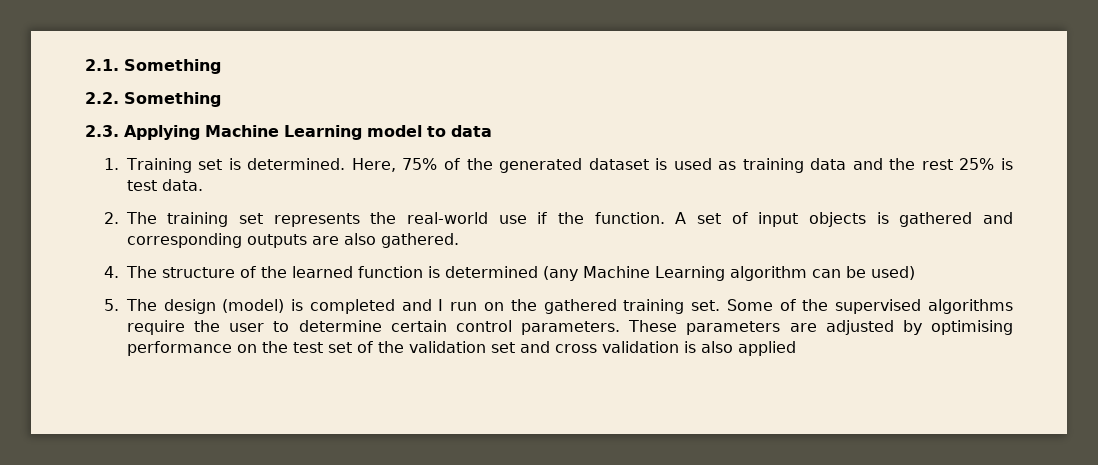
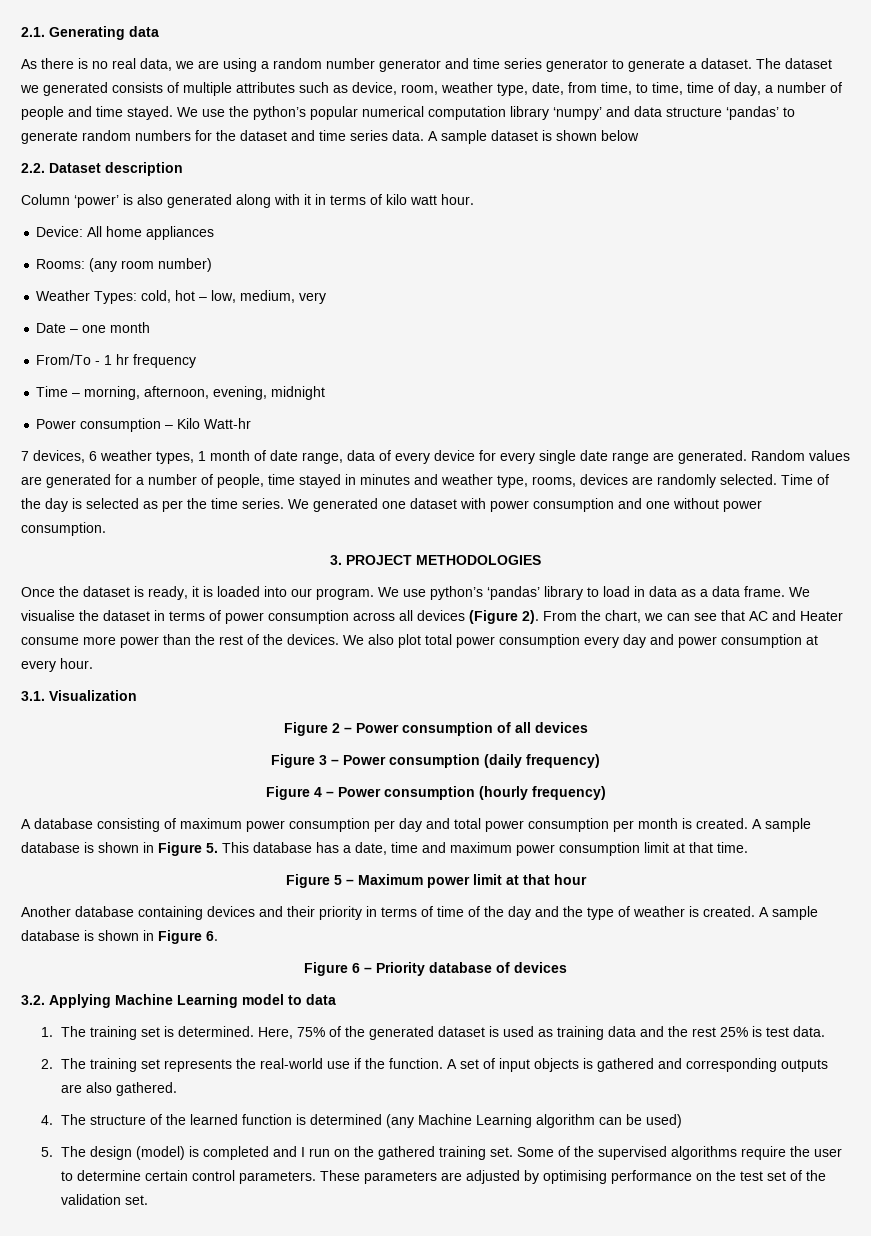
- 2.1. Something
- 2.2. Something
- 2.3. Applying Machine Learning model to data
+ 2.1. Generating data
+ As there is no real data, we are using a random number generator and time series generator to generate a dataset. The dataset we generated consists of multiple attributes such as device, room, weather type, date, from time, to time, time of day, a number of people and time stayed. We use the python’s popular numerical computation library ‘numpy’ and data structure ‘pandas’ to generate random numbers for the dataset and time series data. A sample dataset is shown below
+ 2.2. Dataset description
+ Column ‘power’ is also generated along with it in terms of kilo watt hour.
+ Device: All home appliances
+ Rooms: (any room number)
+ Weather Types: cold, hot – low, medium, very
+ Date – one month
+ From/To - 1 hr frequency
+ Time – morning, afternoon, evening, midnight
+ Power consumption – Kilo Watt-hr
+ 7 devices, 6 weather types, 1 month of date range, data of every device for every single date range are generated. Random values are generated for a number of people, time stayed in minutes and weather type, rooms, devices are randomly selected. Time of the day is selected as per the time series. We generated one dataset with power consumption and one without power consumption.
+ 3. PROJECT METHODOLOGIES
+ Once the dataset is ready, it is loaded into our program. We use python’s ‘pandas’ library to load in data as a data frame. We visualise the dataset in terms of power consumption across all devices (Figure 2). From the chart, we can see that AC and Heater consume more power than the rest of the devices. We also plot total power consumption every day and power consumption at every hour.
+ 3.1. Visualization
+ Figure 2 – Power consumption of all devices
+ Figure 3 – Power consumption (daily frequency)
+ Figure 4 – Power consumption (hourly frequency)
+ A database consisting of maximum power consumption per day and total power consumption per month is created. A sample database is shown in Figure 5. This database has a date, time and maximum power consumption limit at that time.
+ Figure 5 – Maximum power limit at that hour
+ Another database containing devices and their priority in terms of time of the day and the type of weather is created. A sample database is shown in Figure 6.
+ Figure 6 – Priority database of devices
+ 3.2. Applying Machine Learning model to data
- 1. Training set is determined.
+ 1. The training set is determined.
- These parameters are adjusted by optimising performance on the test set of the validation set and cross validation is also applied
+ These parameters are adjusted by optimising performance on the test set of the validation set.

